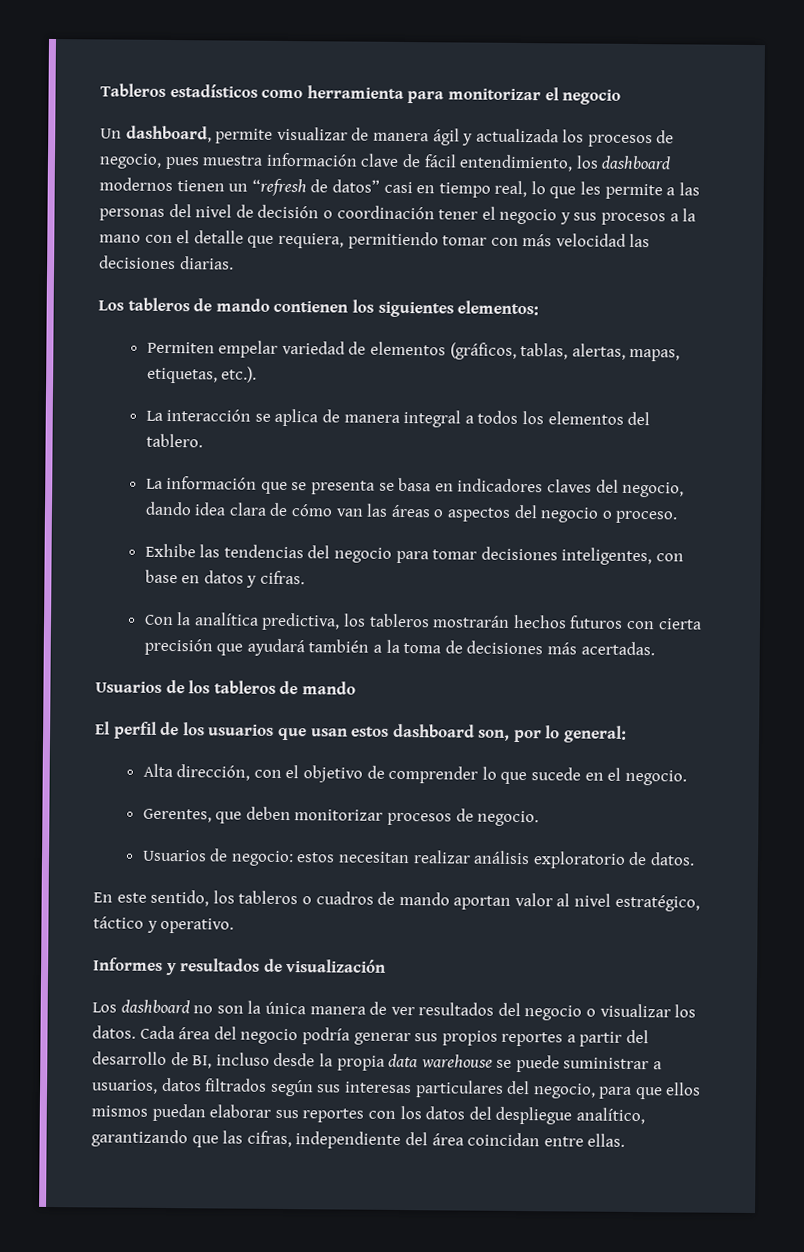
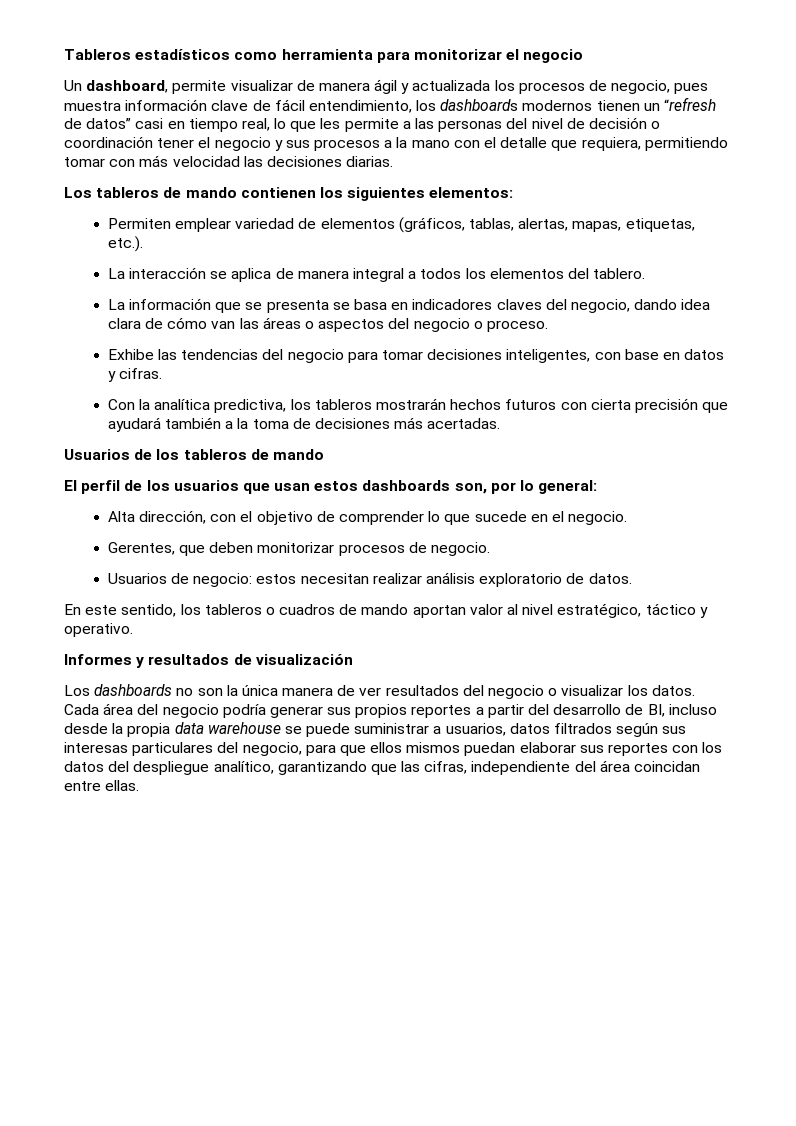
- Un dashboard, permite visualizar de manera ágil y actualizada los procesos de negocio, pues muestra información clave de fácil entendimiento, los dashboard modernos tienen un “refresh de datos” casi en tiempo real, lo que les permite a las personas del nivel de decisión o coordinación tener el negocio y sus procesos a la mano con el detalle que requiera, permitiendo tomar con más velocidad las decisiones diarias.
+ Un dashboard, permite visualizar de manera ágil y actualizada los procesos de negocio, pues muestra información clave de fácil entendimiento, los dashboards modernos tienen un “refresh de datos” casi en tiempo real, lo que les permite a las personas del nivel de decisión o coordinación tener el negocio y sus procesos a la mano con el detalle que requiera, permitiendo tomar con más velocidad las decisiones diarias.
- Permiten empelar variedad de elementos (gráficos, tablas, alertas, mapas, etiquetas, etc.).
+ Permiten emplear variedad de elementos (gráficos, tablas, alertas, mapas, etiquetas, etc.).
- El perfil de los usuarios que usan estos dashboard son, por lo general:
+ El perfil de los usuarios que usan estos dashboards son, por lo general:
- Los dashboard no son la única manera de ver resultados del negocio o visualizar los datos.
+ Los dashboards no son la única manera de ver resultados del negocio o visualizar los datos.

